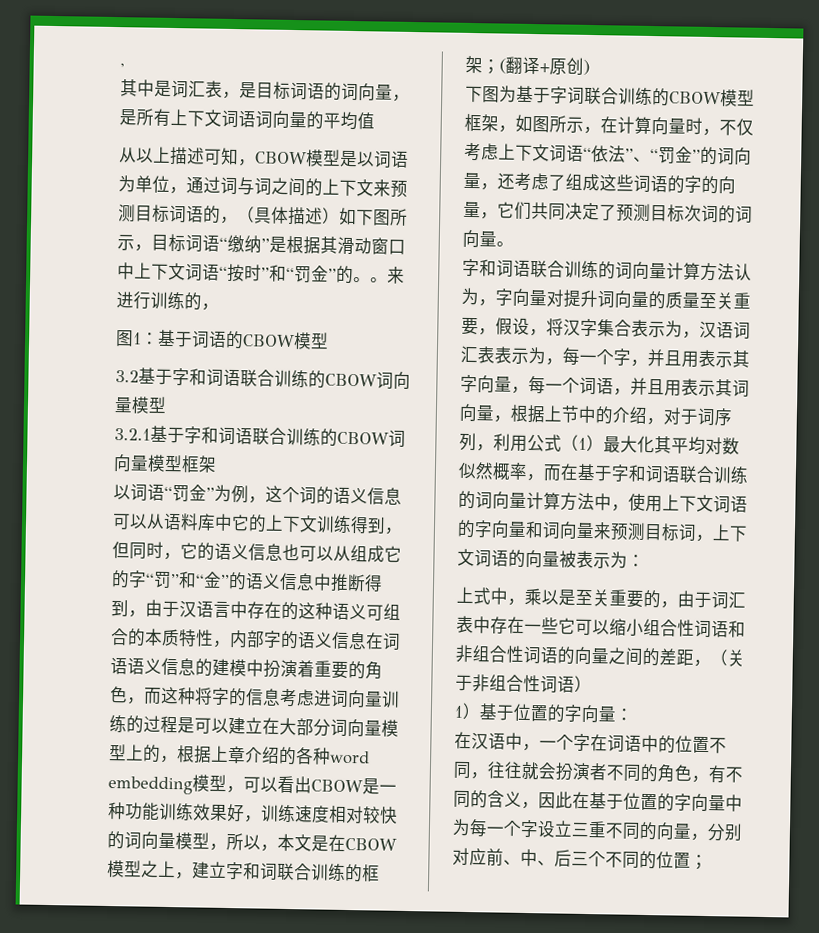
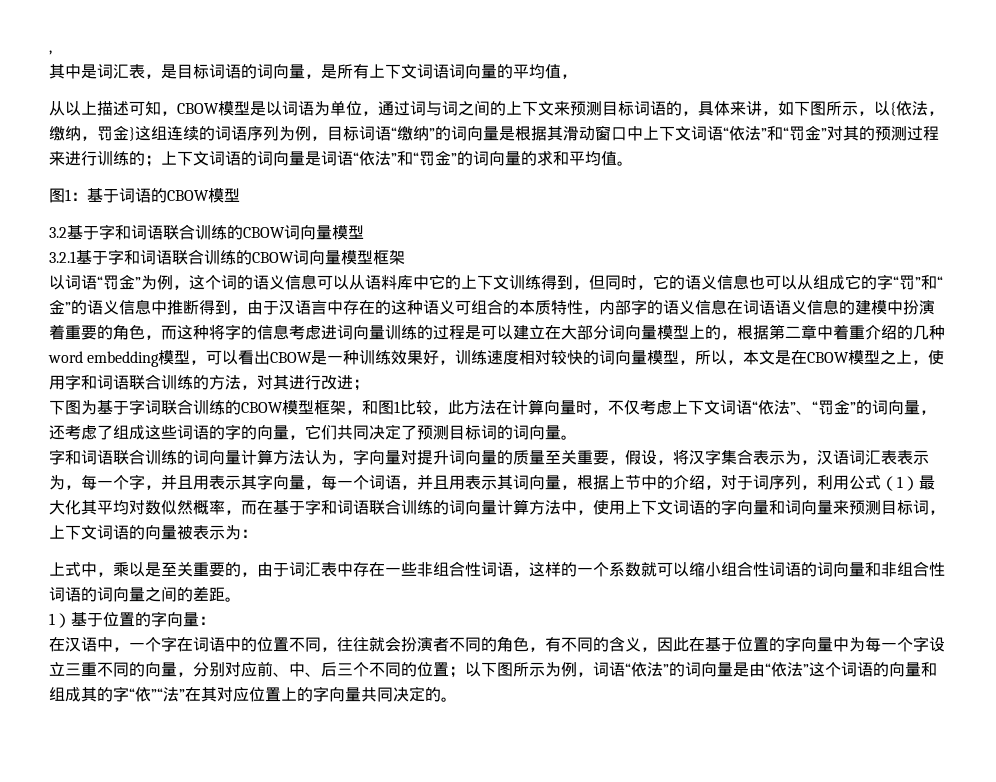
- 其中是词汇表，是目标词语的词向量，是所有上下文词语词向量的平均值
+ 其中是词汇表，是目标词语的词向量，是所有上下文词语词向量的平均值，
- 从以上描述可知，CBOW模型是以词语为单位，通过词与词之间的上下文来预测目标词语的，（具体描述）如下图所示，目标词语“缴纳”是根据其滑动窗口中上下文词语“按时”和“罚金”的。。来进行训练的，
+ 从以上描述可知，CBOW模型是以词语为单位，通过词与词之间的上下文来预测目标词语的，具体来讲，如下图所示，以{依法，缴纳，罚金}这组连续的词语序列为例，目标词语“缴纳”的词向量是根据其滑动窗口中上下文词语“依法”和“罚金”对其的预测过程来进行训练的；上下文词语的词向量是词语“依法”和“罚金”的词向量的求和平均值。
- 以词语“罚金”为例，这个词的语义信息可以从语料库中它的上下文训练得到，但同时，它的语义信息也可以从组成它的字“罚”和“金”的语义信息中推断得到，由于汉语言中存在的这种语义可组合的本质特性，内部字的语义信息在词语语义信息的建模中扮演着重要的角色，而这种将字的信息考虑进词向量训练的过程是可以建立在大部分词向量模型上的，根据上章介绍的各种word embedding模型，可以看出CBOW是一种功能训练效果好，训练速度相对较快的词向量模型，所以，本文是在CBOW模型之上，建立字和词联合训练的框架；(翻译+原创)
+ 以词语“罚金”为例，这个词的语义信息可以从语料库中它的上下文训练得到，但同时，它的语义信息也可以从组成它的字“罚”和“金”的语义信息中推断得到，由于汉语言中存在的这种语义可组合的本质特性，内部字的语义信息在词语语义信息的建模中扮演着重要的角色，而这种将字的信息考虑进词向量训练的过程是可以建立在大部分词向量模型上的，根据第二章中着重介绍的几种word embedding模型，可以看出CBOW是一种训练效果好，训练速度相对较快的词向量模型，所以，本文是在CBOW模型之上，使用字和词语联合训练的方法，对其进行改进；
- 下图为基于字词联合训练的CBOW模型框架，如图所示，在计算向量时，不仅考虑上下文词语“依法”、“罚金”的词向量，还考虑了组成这些词语的字的向量，它们共同决定了预测目标次词的词向量。
+ 下图为基于字词联合训练的CBOW模型框架，和图1比较，此方法在计算向量时，不仅考虑上下文词语“依法”、“罚金”的词向量，还考虑了组成这些词语的字的向量，它们共同决定了预测目标词的词向量。
- 上式中，乘以是至关重要的，由于词汇表中存在一些它可以缩小组合性词语和非组合性词语的向量之间的差距，（关于非组合性词语）
+ 上式中，乘以是至关重要的，由于词汇表中存在一些非组合性词语，这样的一个系数就可以缩小组合性词语的词向量和非组合性词语的词向量之间的差距。
- 在汉语中，一个字在词语中的位置不同，往往就会扮演者不同的角色，有不同的含义，因此在基于位置的字向量中为每一个字设立三重不同的向量，分别对应前、中、后三个不同的位置；
+ 在汉语中，一个字在词语中的位置不同，往往就会扮演者不同的角色，有不同的含义，因此在基于位置的字向量中为每一个字设立三重不同的向量，分别对应前、中、后三个不同的位置；以下图所示为例，词语“依法”的词向量是由“依法”这个词语的向量和组成其的字“依”“法”在其对应位置上的字向量共同决定的。

